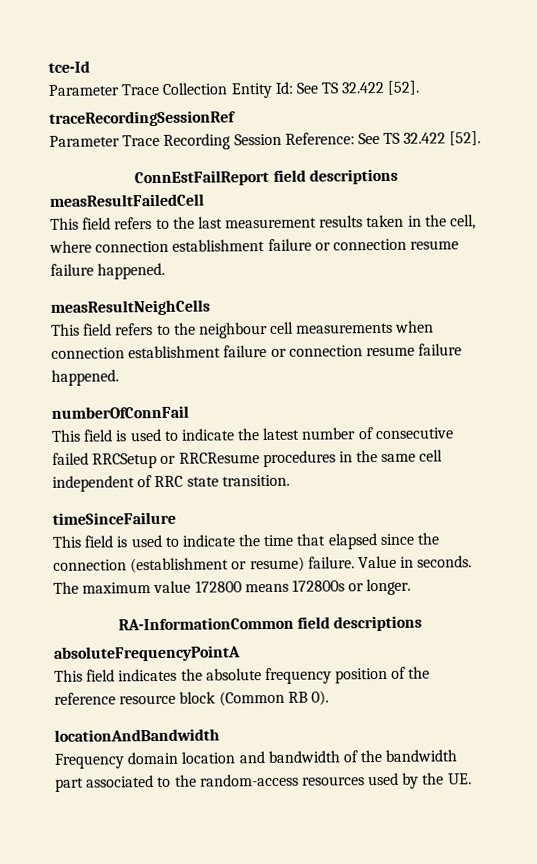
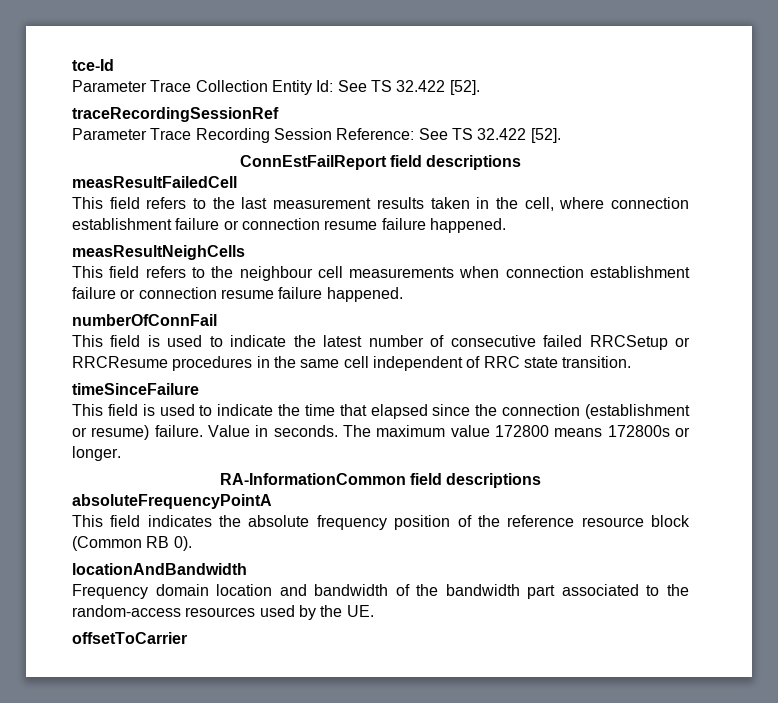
+ offsetToCarrier

